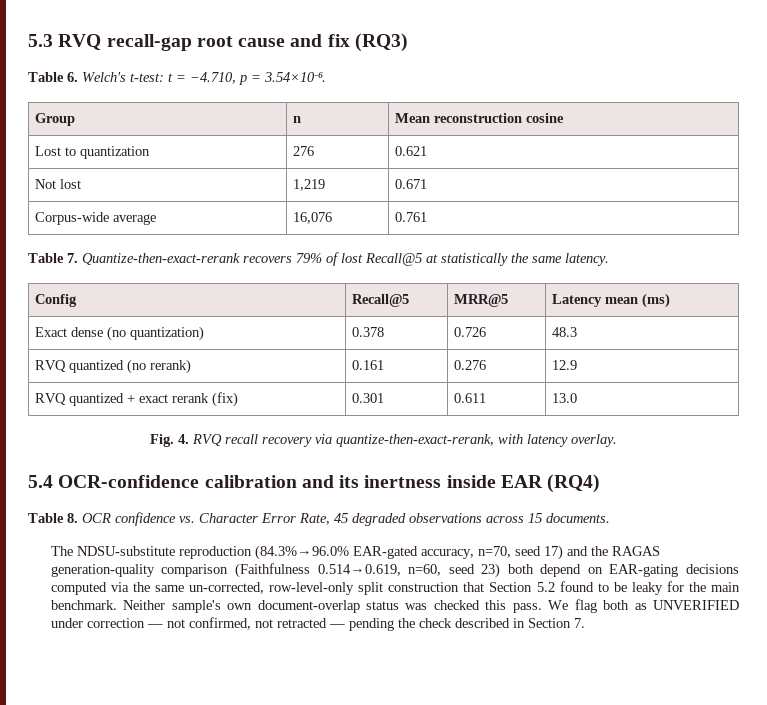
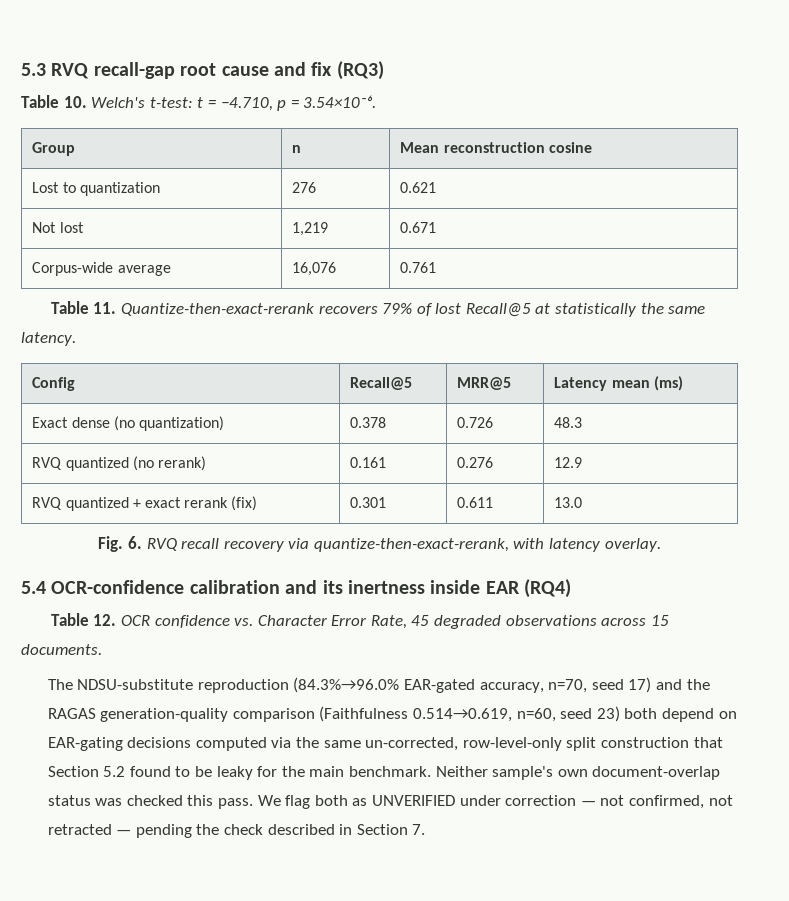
- Table 6. Welch's t-test: t = −4.710, p = 3.54×10⁻⁶.
+ Table 10. Welch's t-test: t = −4.710, p = 3.54×10⁻⁶.
- Table 7. Quantize-then-exact-rerank recovers 79% of lost Recall@5 at statistically the same latency.
+ Table 11. Quantize-then-exact-rerank recovers 79% of lost Recall@5 at statistically the same latency.
- Fig. 4. RVQ recall recovery via quantize-then-exact-rerank, with latency overlay.
+ Fig. 6. RVQ recall recovery via quantize-then-exact-rerank, with latency overlay.
- Table 8. OCR confidence vs. Character Error Rate, 45 degraded observations across 15 documents.
+ Table 12. OCR confidence vs. Character Error Rate, 45 degraded observations across 15 documents.

